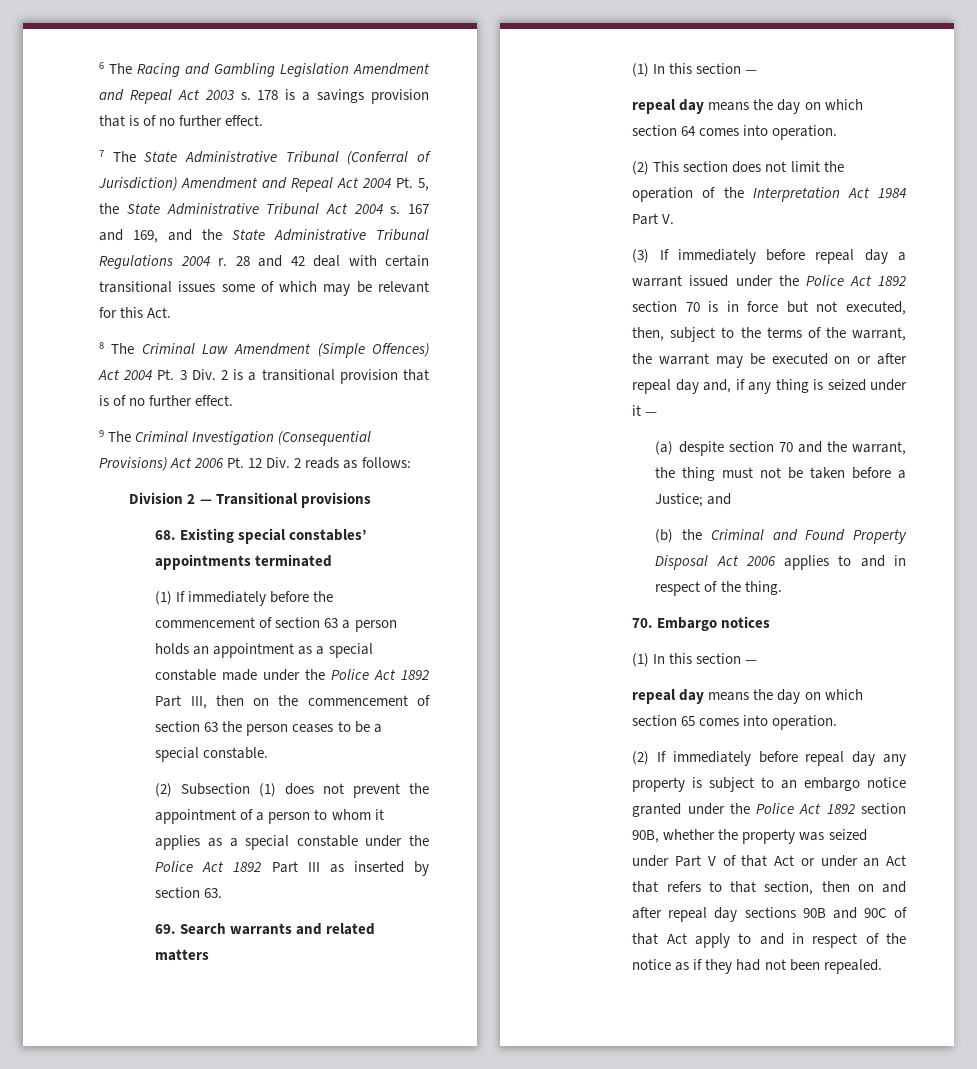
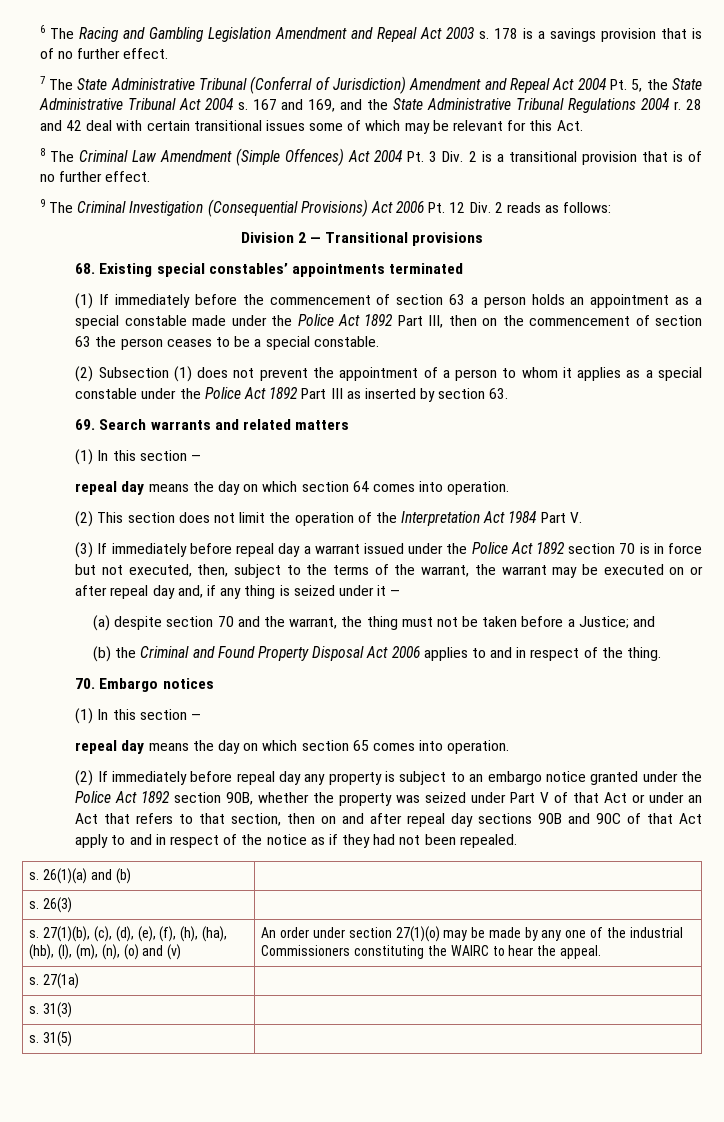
+ s. 26(1)(a) and (b) |
+ s. 26(3) |
+ s. 27(1)(b), (c), (d), (e), (f), (h), (ha), (hb), (l), (m), (n), (o) and (v) | An order under section 27(1)(o) may be made by any one of the industrial Commissioners constituting the WAIRC to hear the appeal.
+ s. 27(1a) |
+ s. 31(3) |
+ s. 31(5) |

